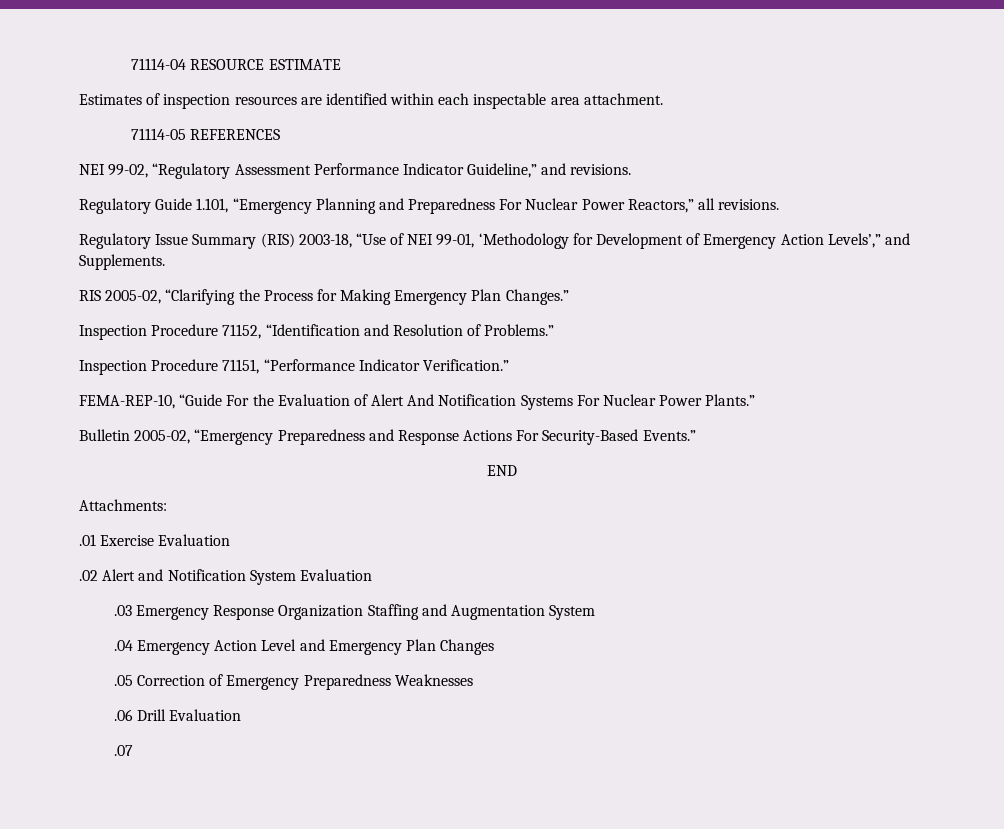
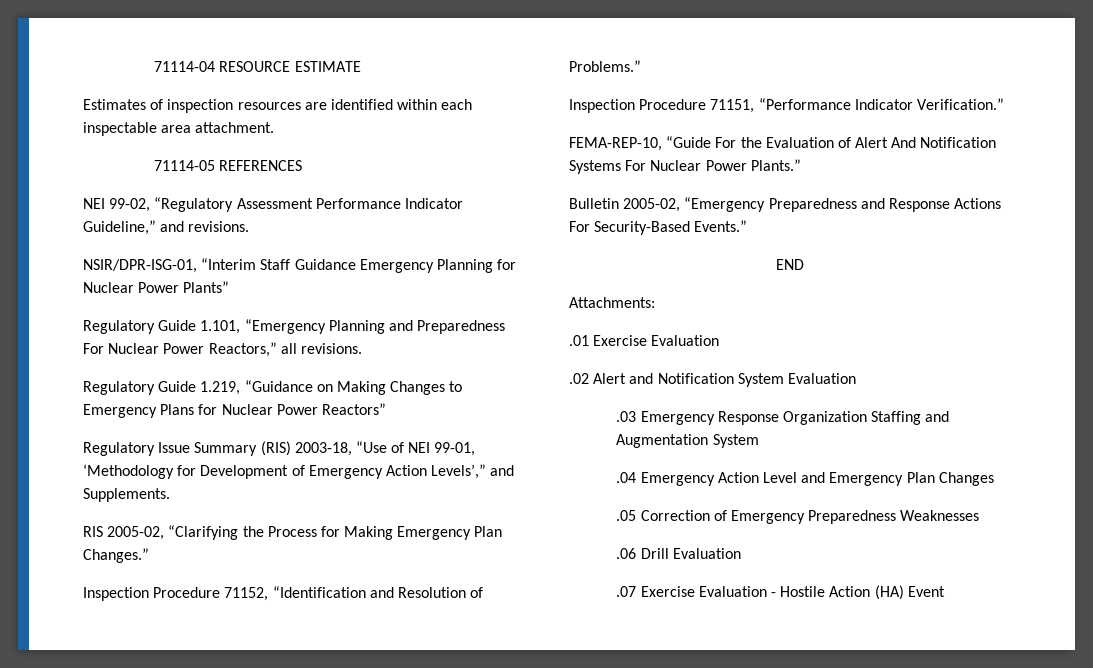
+ NSIR/DPR-ISG-01, “Interim Staff Guidance Emergency Planning for Nuclear Power Plants”
+ Regulatory Guide 1.219, “Guidance on Making Changes to Emergency Plans for Nuclear Power Reactors”
- .07
+ .07 Exercise Evaluation - Hostile Action (HA) Event

